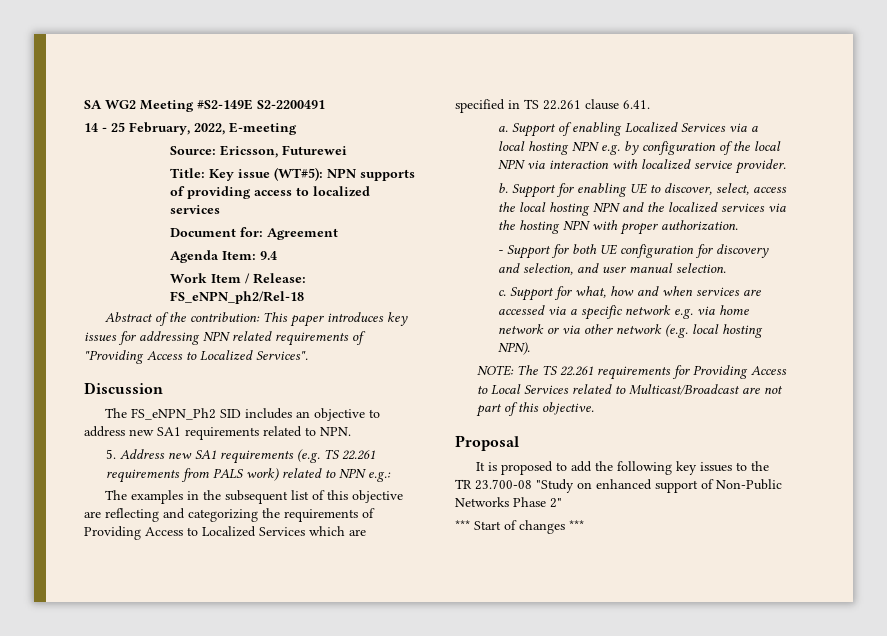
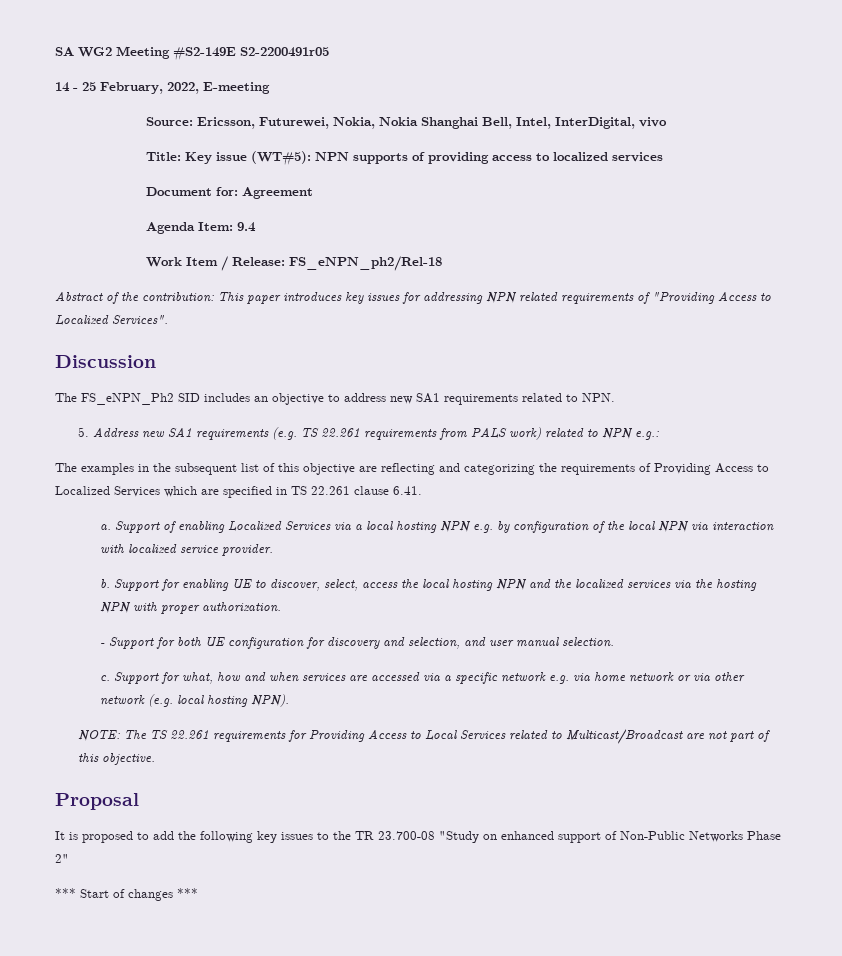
- SA WG2 Meeting #S2-149E S2-2200491
+ SA WG2 Meeting #S2-149E S2-2200491r05
- Source: Ericsson, Futurewei
+ Source: Ericsson, Futurewei, Nokia, Nokia Shanghai Bell, Intel, InterDigital, vivo

